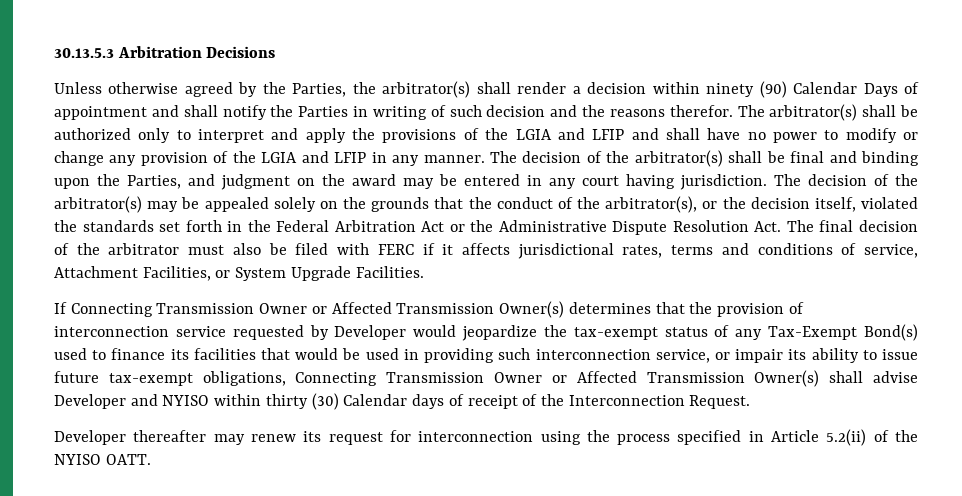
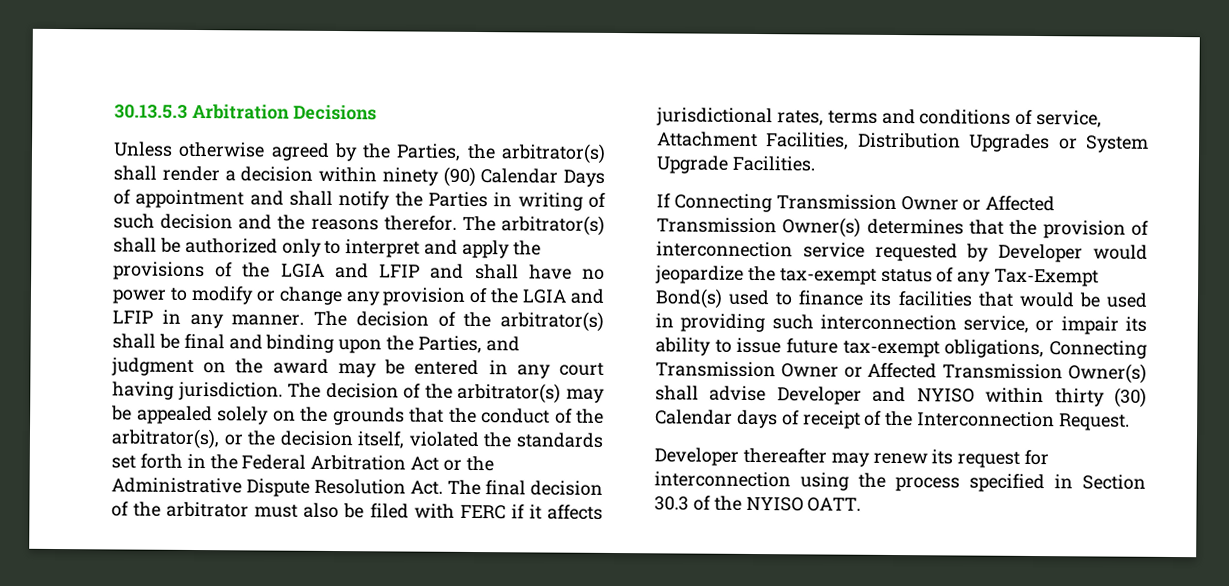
- The decision of the arbitrator(s) may be appealed solely on the grounds that the conduct of the arbitrator(s), or the decision itself, violated the standards set forth in the Federal Arbitration Act or the Administrative Dispute Resolution Act. The final decision of the arbitrator must also be filed with FERC if it affects jurisdictional rates, terms and conditions of service, Attachment Facilities, or System Upgrade Facilities.
+ The decision of the arbitrator(s) may be appealed solely on the grounds that the conduct of the arbitrator(s), or the decision itself, violated the standards set forth in the Federal Arbitration Act or the Administrative Dispute Resolution Act. The final decision of the arbitrator must also be filed with FERC if it affects jurisdictional rates, terms and conditions of service, Attachment Facilities, Distribution Upgrades or System Upgrade Facilities.
- Developer thereafter may renew its request for interconnection using the process specified in Article 5.2(ii) of the NYISO OATT.
+ Developer thereafter may renew its request for interconnection using the process specified in Section 30.3 of the NYISO OATT.

